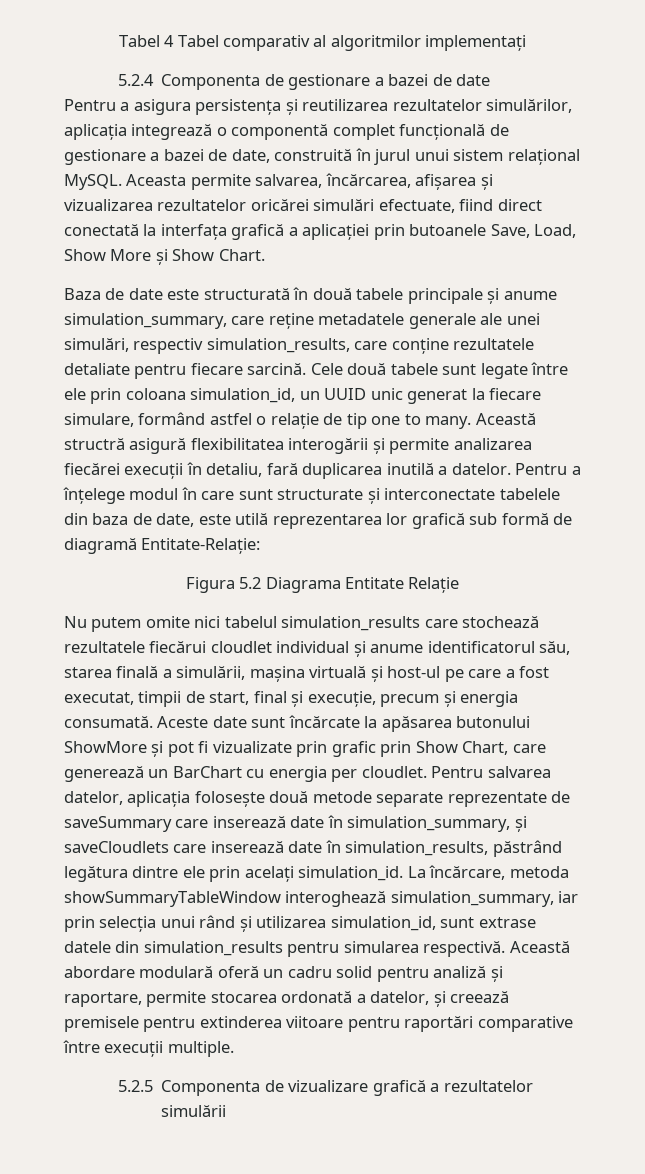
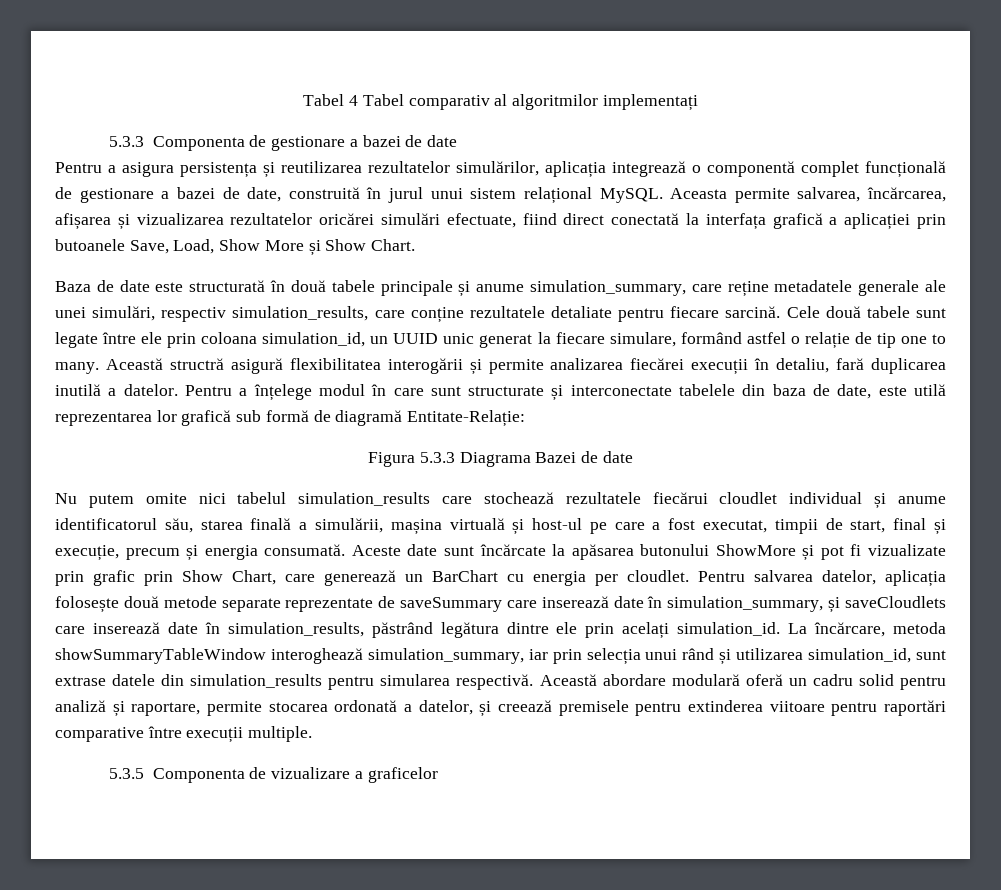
- 5.2.4 Componenta de gestionare a bazei de date
+ 5.3.3 Componenta de gestionare a bazei de date
- Figura 5.2 Diagrama Entitate Relație
+ Figura 5.3.3 Diagrama Bazei de date
- 5.2.5 Componenta de vizualizare grafică a rezultatelor simulării
+ 5.3.5 Componenta de vizualizare a graficelor

